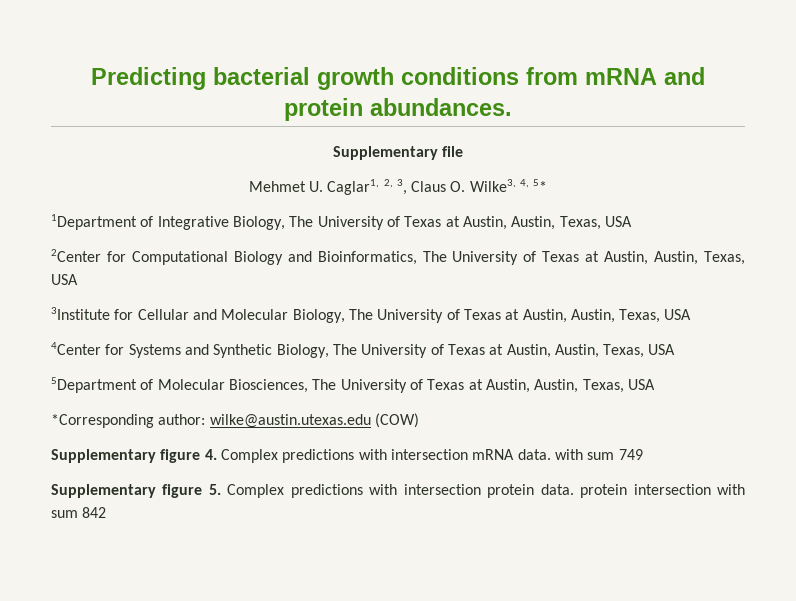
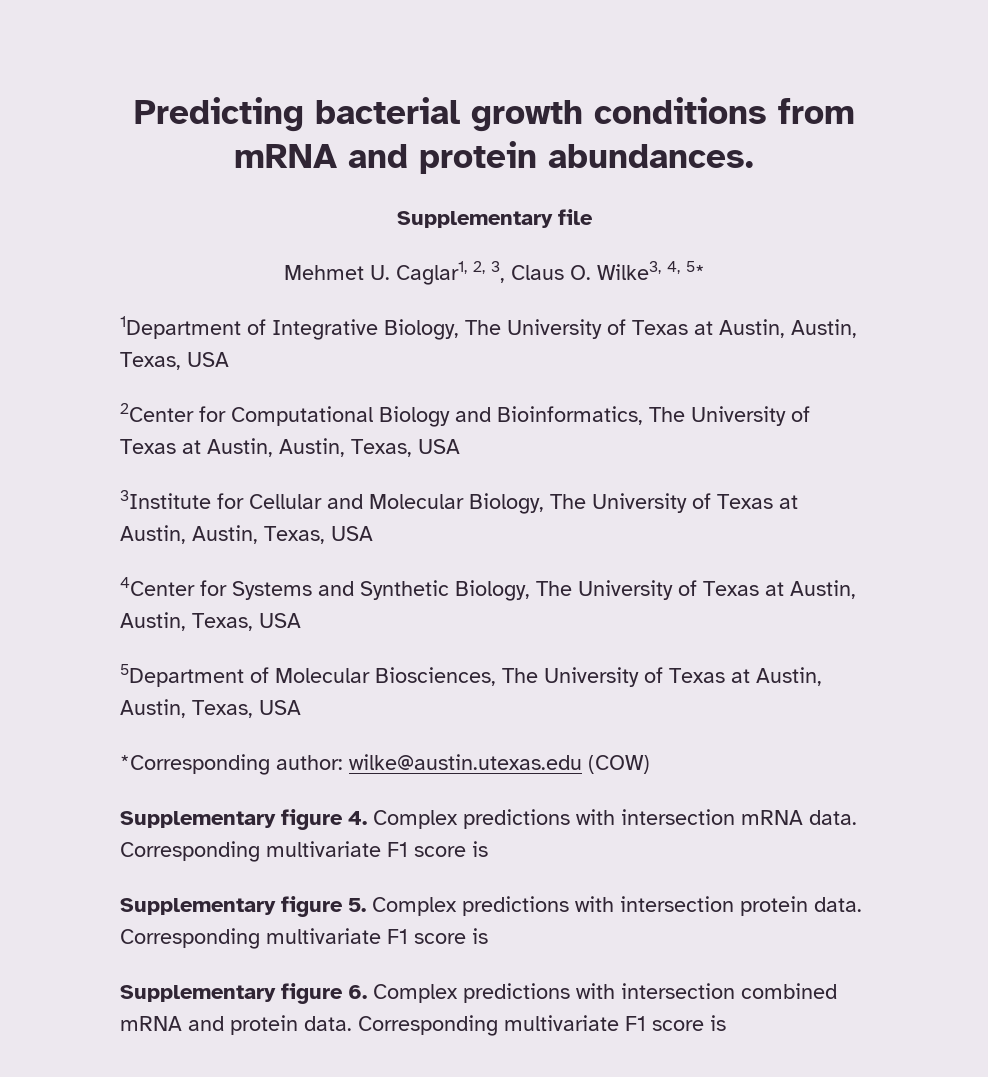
- Supplementary figure 4. Complex predictions with intersection mRNA data. with sum 749
+ Supplementary figure 4. Complex predictions with intersection mRNA data. Corresponding multivariate F1 score is
- Supplementary figure 5. Complex predictions with intersection protein data. protein intersection with sum 842
+ Supplementary figure 5. Complex predictions with intersection protein data. Corresponding multivariate F1 score is
+ Supplementary figure 6. Complex predictions with intersection combined mRNA and protein data. Corresponding multivariate F1 score is

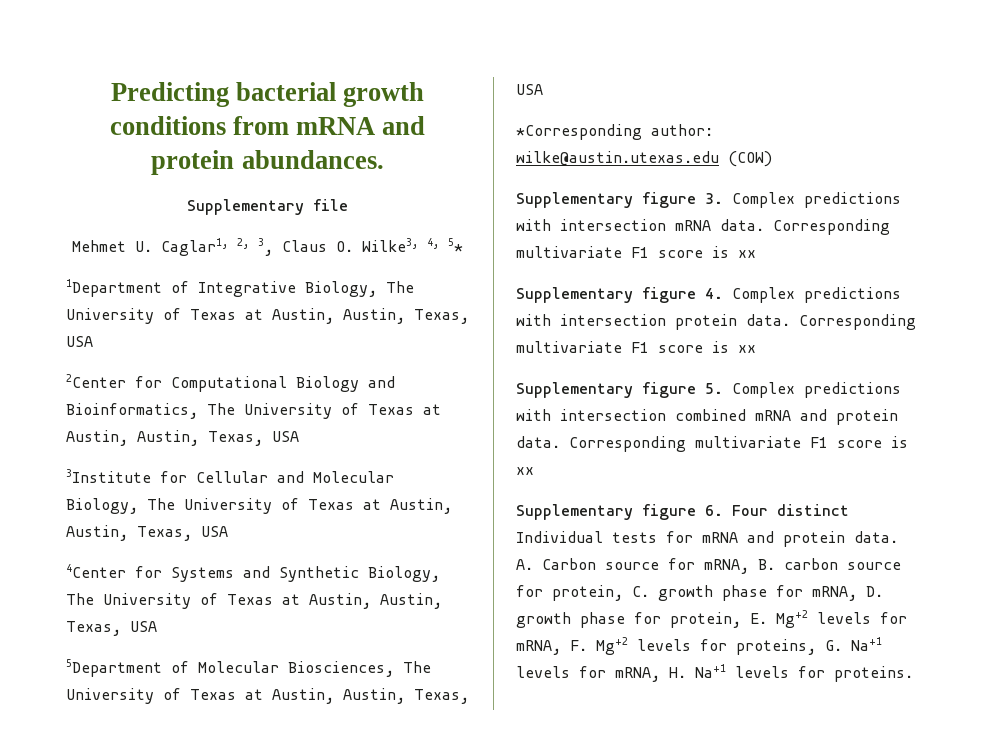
- Supplementary figure 4. Complex predictions with intersection mRNA data. Corresponding multivariate F1 score is
- Supplementary figure 5. Complex predictions with intersection protein data. Corresponding multivariate F1 score is
- Supplementary figure 6. Complex predictions with intersection combined mRNA and protein data. Corresponding multivariate F1 score is
+ Supplementary figure 3. Complex predictions with intersection mRNA data. Corresponding multivariate F1 score is xx
+ Supplementary figure 4. Complex predictions with intersection protein data. Corresponding multivariate F1 score is xx
+ Supplementary figure 5. Complex predictions with intersection combined mRNA and protein data. Corresponding multivariate F1 score is xx
+ Supplementary figure 6. Four distinct Individual tests for mRNA and protein data. A. Carbon source for mRNA, B. carbon source for protein, C. growth phase for mRNA, D. growth phase for protein, E. Mg+2 levels for mRNA, F. Mg+2 levels for proteins, G. Na+1 levels for mRNA, H. Na+1 levels for proteins.

